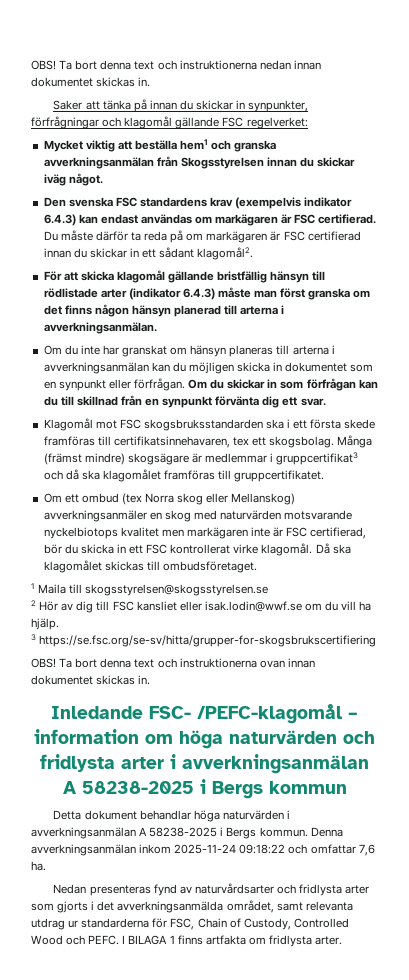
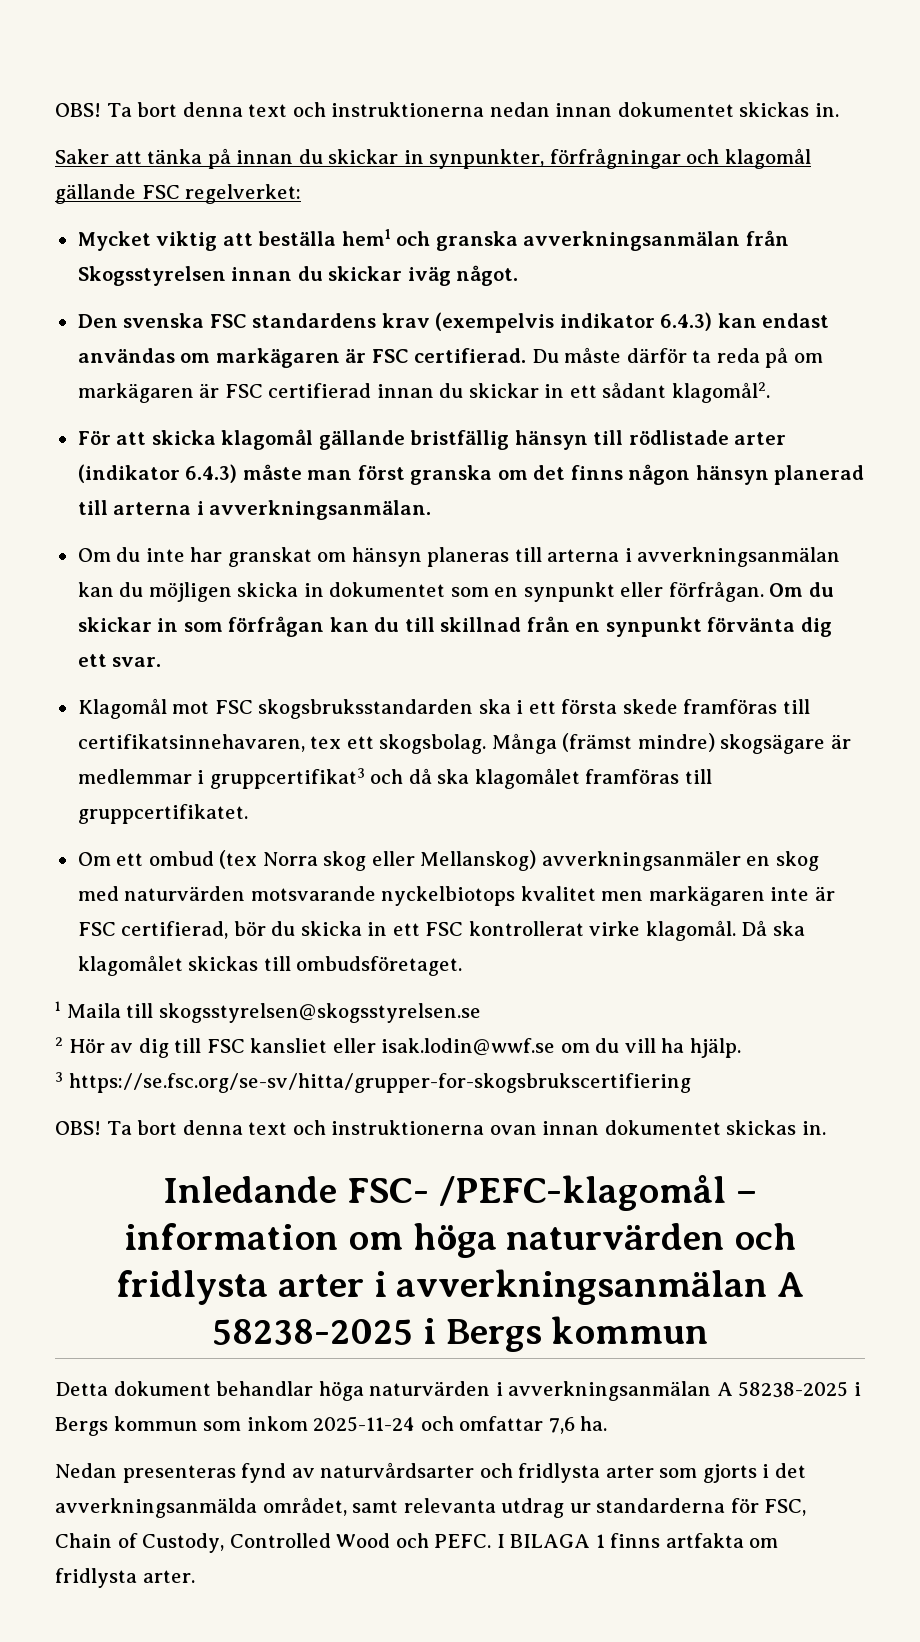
- Detta dokument behandlar höga naturvärden i avverkningsanmälan A 58238-2025 i Bergs kommun. Denna avverkningsanmälan inkom 2025-11-24 09:18:22 och omfattar 7,6 ha.
+ Detta dokument behandlar höga naturvärden i avverkningsanmälan A 58238-2025 i Bergs kommun som inkom 2025-11-24 och omfattar 7,6 ha.

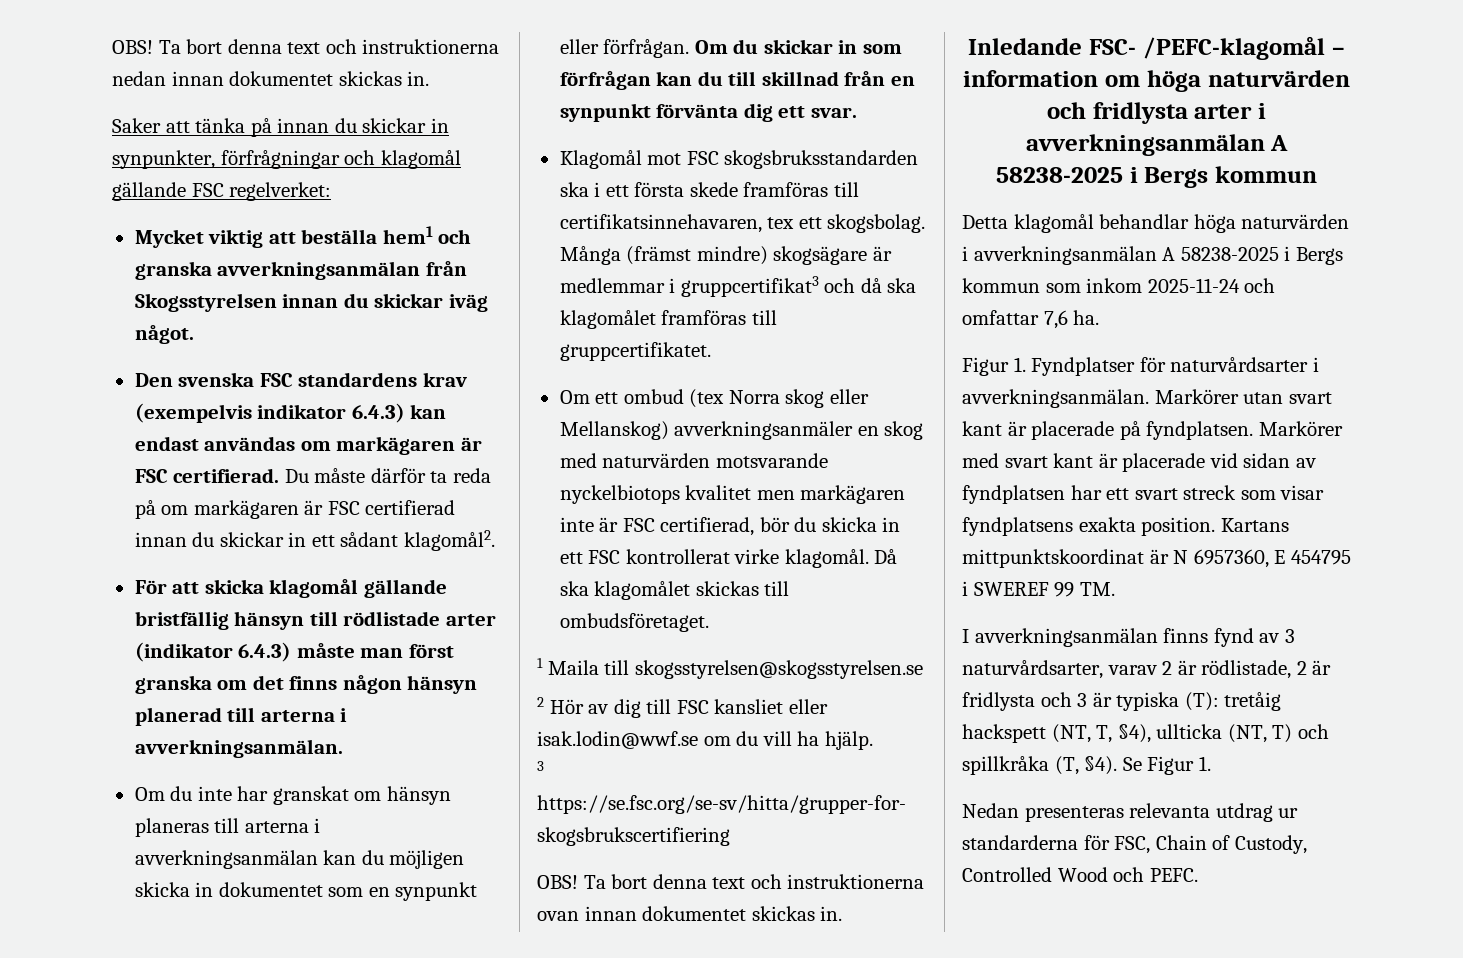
- Detta dokument behandlar höga naturvärden i avverkningsanmälan A 58238-2025 i Bergs kommun som inkom 2025-11-24 och omfattar 7,6 ha.
+ Detta klagomål behandlar höga naturvärden i avverkningsanmälan A 58238-2025 i Bergs kommun som inkom 2025-11-24 och omfattar 7,6 ha.
- Nedan presenteras fynd av naturvårdsarter och fridlysta arter som gjorts i det avverkningsanmälda området, samt relevanta utdrag ur standarderna för FSC, Chain of Custody, Controlled Wood och PEFC. I BILAGA 1 finns artfakta om fridlysta arter.
+ Figur 1. Fyndplatser för naturvårdsarter i avverkningsanmälan. Markörer utan svart kant är placerade på fyndplatsen. Markörer med svart kant är placerade vid sidan av fyndplatsen har ett svart streck som visar fyndplatsens exakta position. Kartans mittpunktskoordinat är N 6957360, E 454795 i SWEREF 99 TM.
+ I avverkningsanmälan finns fynd av 3 naturvårdsarter, varav 2 är rödlistade, 2 är fridlysta och 3 är typiska (T): tretåig hackspett (NT, T, §4), ullticka (NT, T) och spillkråka (T, §4). Se Figur 1.
+ Nedan presenteras relevanta utdrag ur standarderna för FSC, Chain of Custody, Controlled Wood och PEFC.

